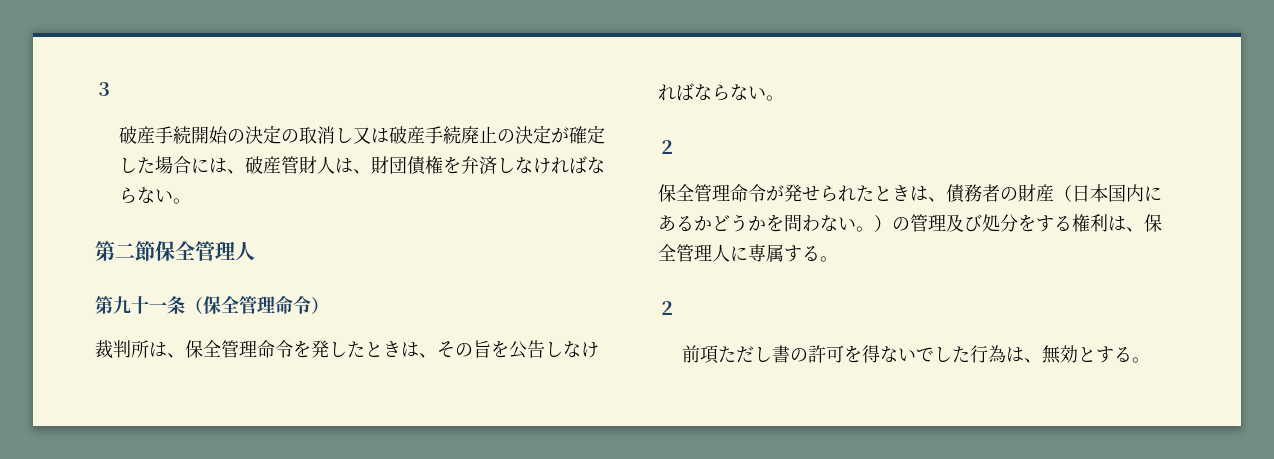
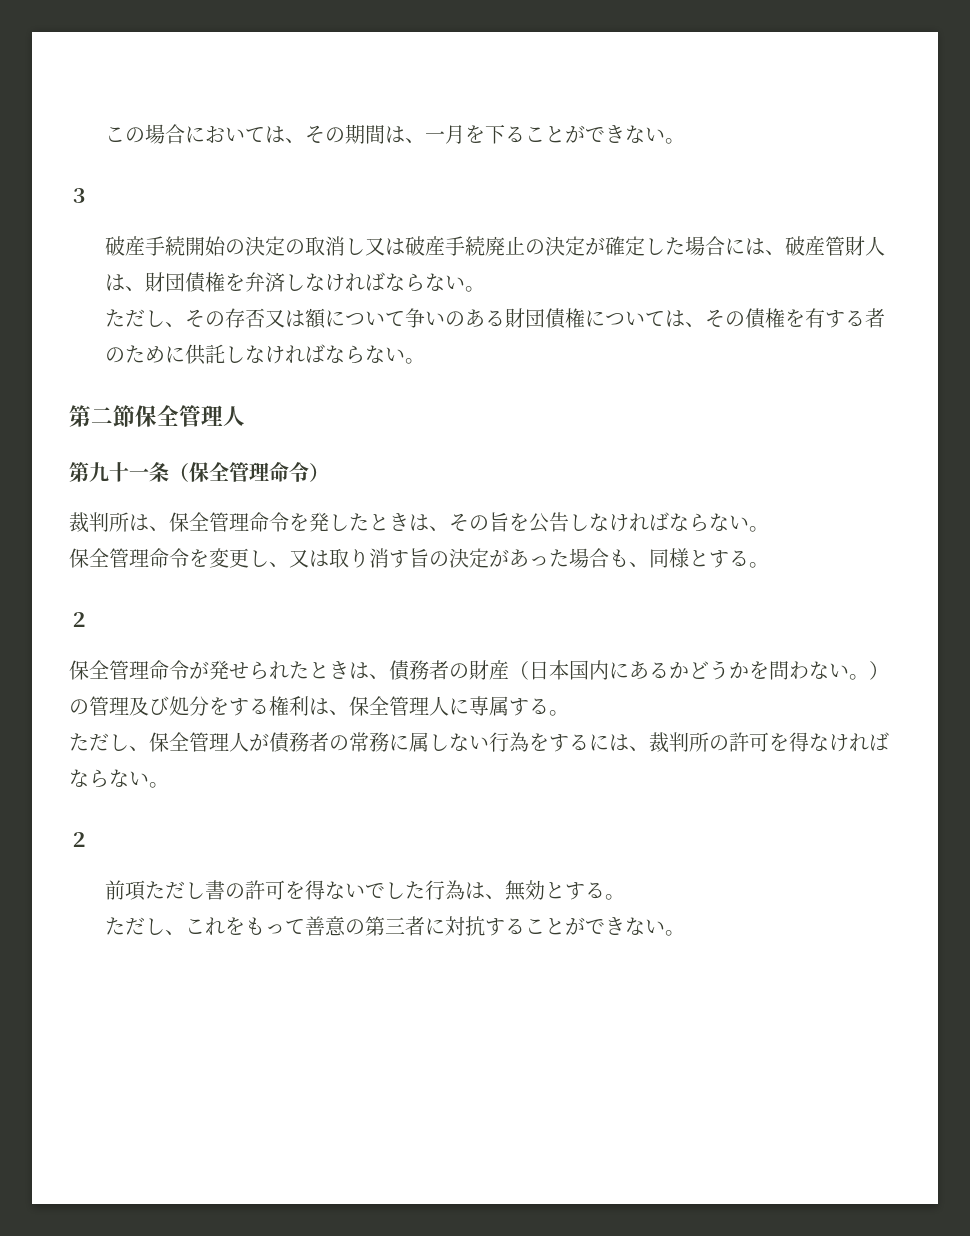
+ この場合においては、その期間は、一月を下ることができない。
+ ただし、その存否又は額について争いのある財団債権については、その債権を有する者のために供託しなければならない。
+ 保全管理命令を変更し、又は取り消す旨の決定があった場合も、同様とする。
+ ただし、保全管理人が債務者の常務に属しない行為をするには、裁判所の許可を得なければならない。
+ ただし、これをもって善意の第三者に対抗することができない。

